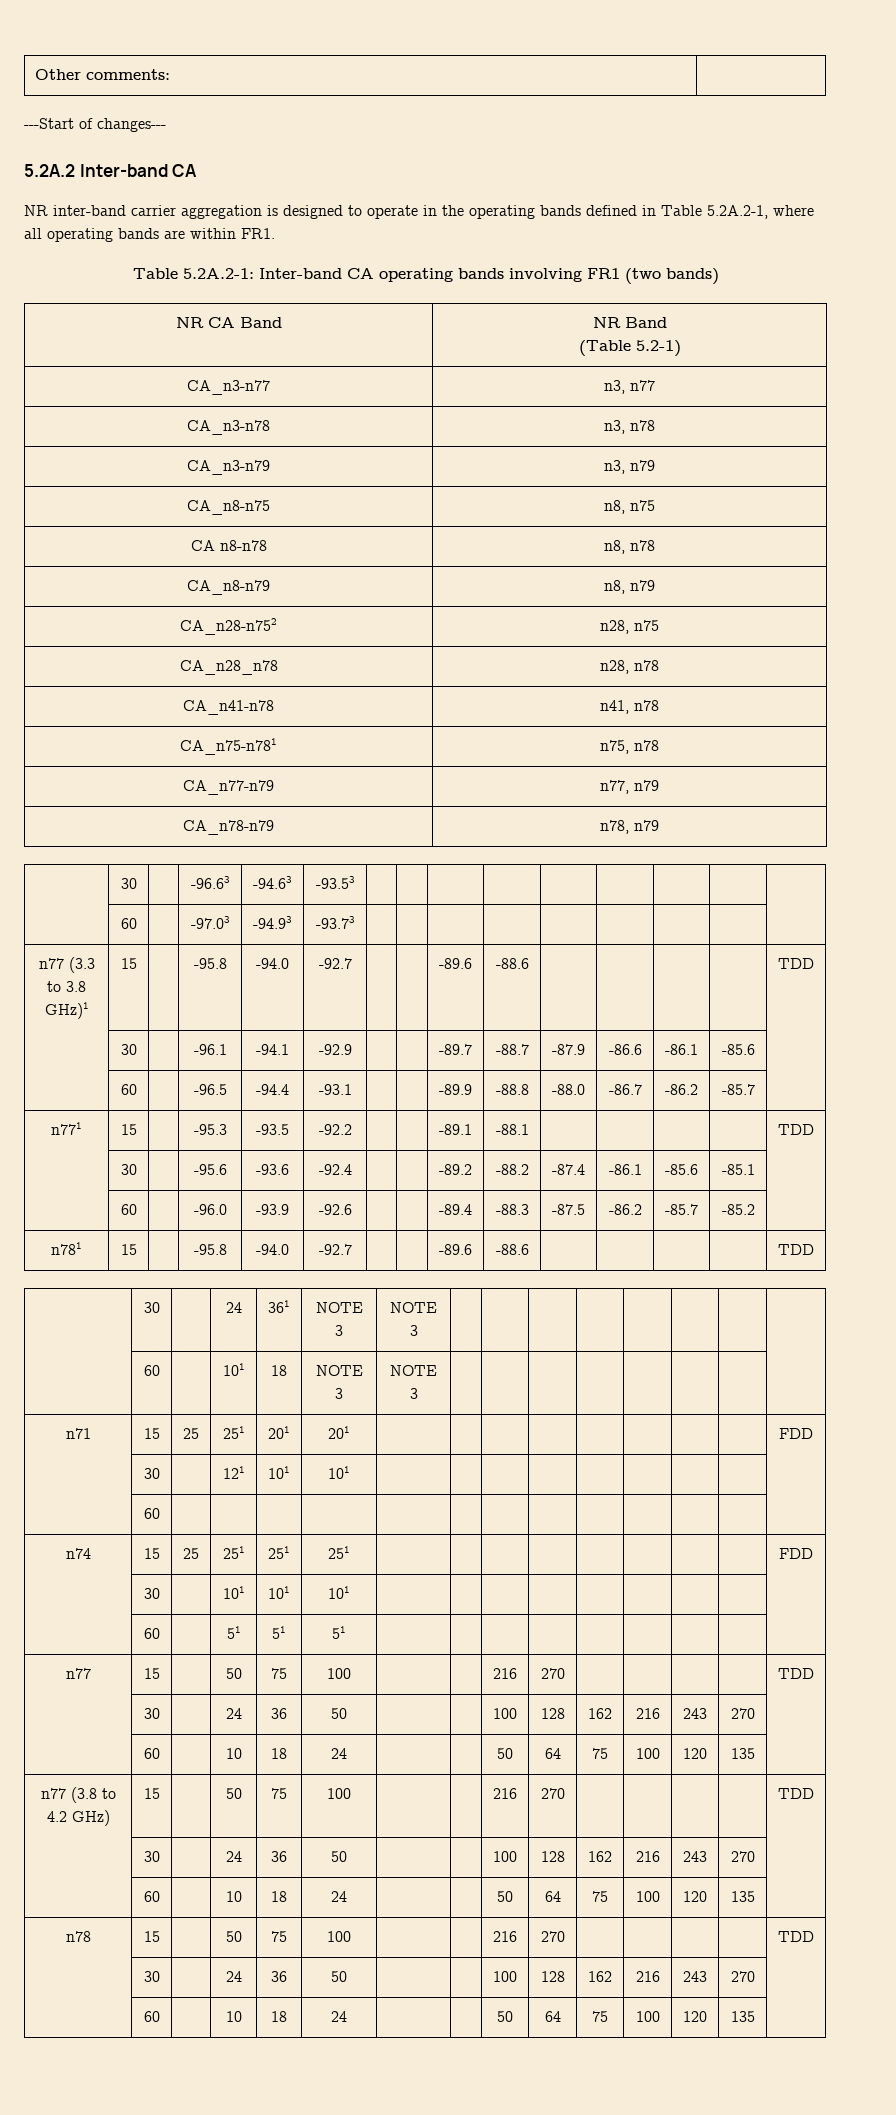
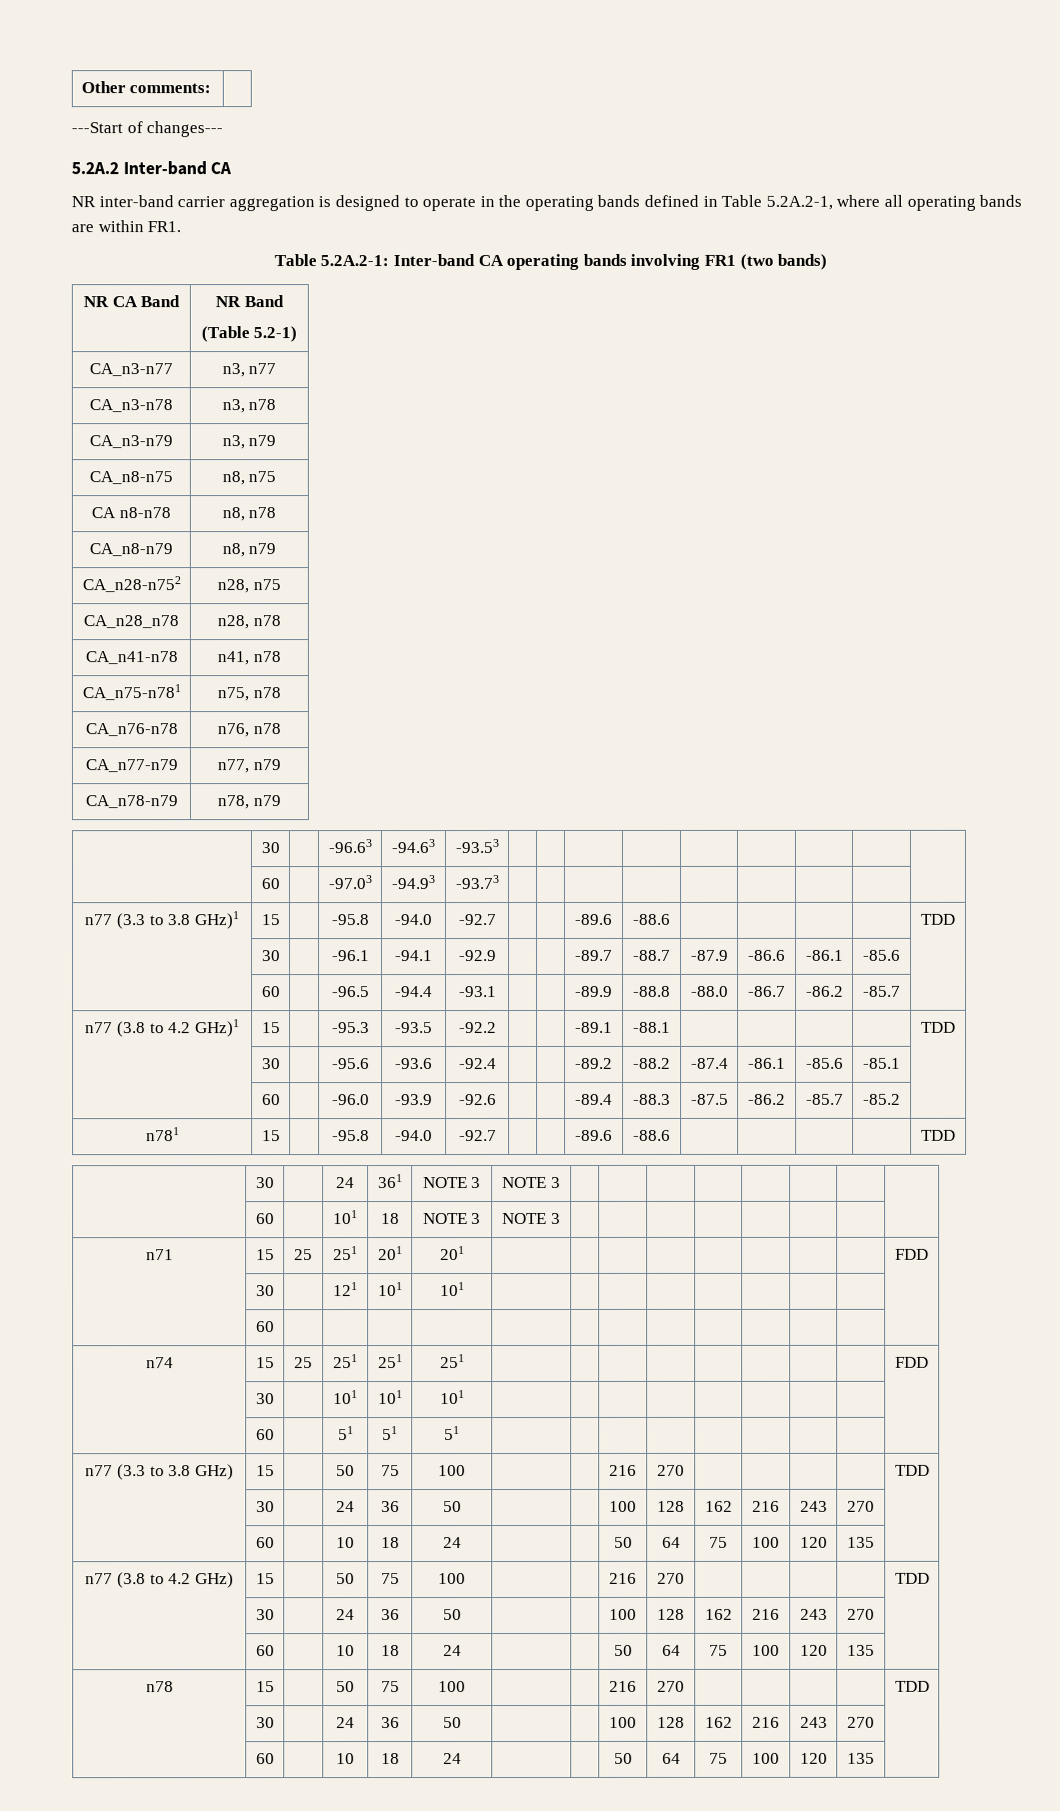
+ CA_n76-n78 | n76, n78
- n771 | 15 | | -95.3 | -93.5 | -92.2 | | | -89.1 | -88.1 | | | | | TDD
+ n77 (3.8 to 4.2 GHz)1 | 15 | | -95.3 | -93.5 | -92.2 | | | -89.1 | -88.1 | | | | | TDD
- n77 | 15 | | 50 | 75 | 100 | | | 216 | 270 | | | | | TDD
+ n77 (3.3 to 3.8 GHz) | 15 | | 50 | 75 | 100 | | | 216 | 270 | | | | | TDD

